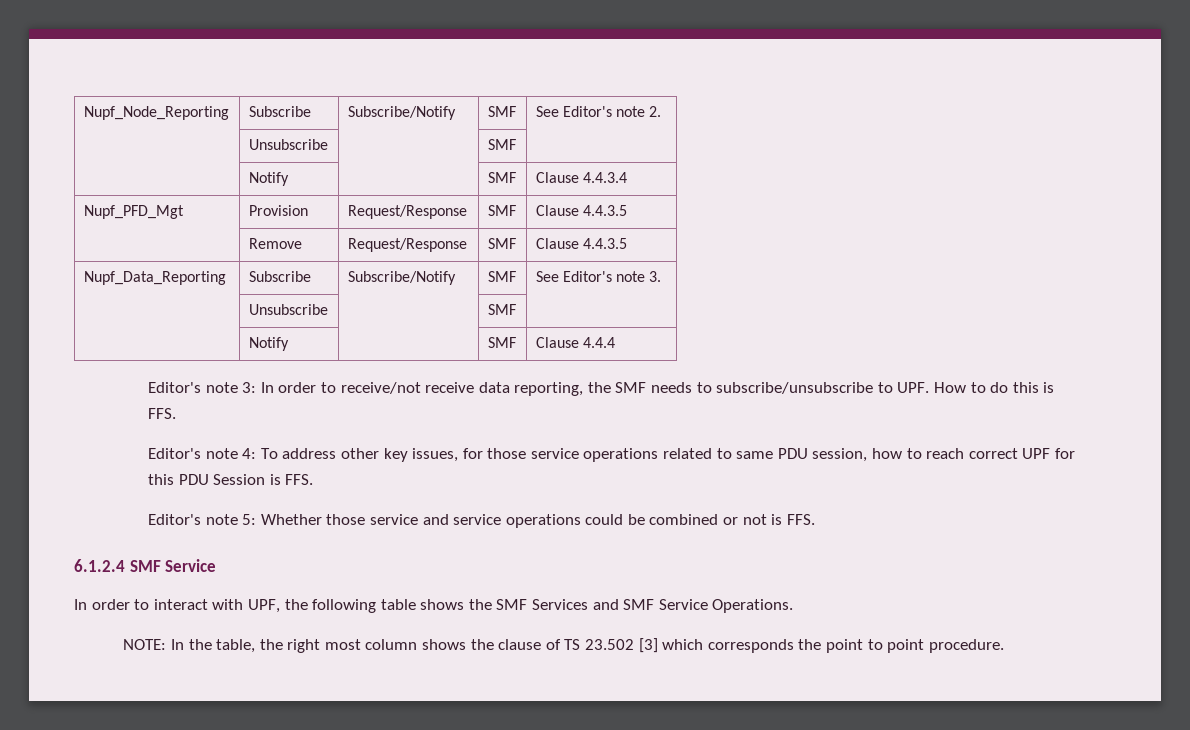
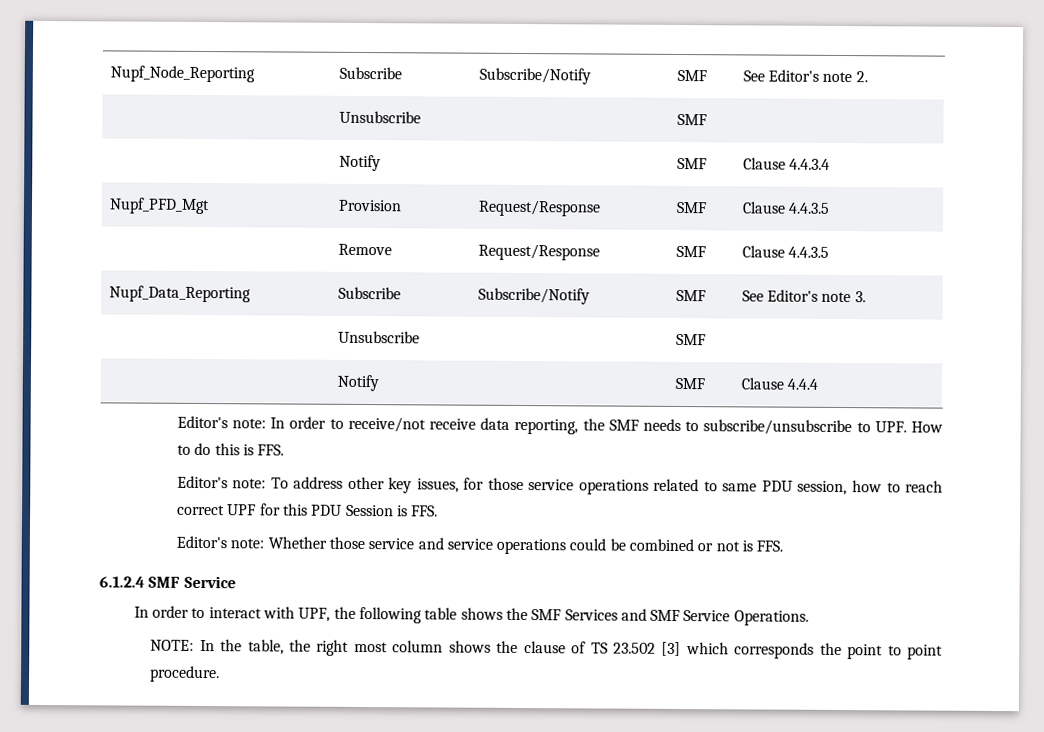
- Editor's note 3: In order to receive/not receive data reporting, the SMF needs to subscribe/unsubscribe to UPF. How to do this is FFS.
+ Editor's note: In order to receive/not receive data reporting, the SMF needs to subscribe/unsubscribe to UPF. How to do this is FFS.
- Editor's note 4: To address other key issues, for those service operations related to same PDU session, how to reach correct UPF for this PDU Session is FFS.
+ Editor's note: To address other key issues, for those service operations related to same PDU session, how to reach correct UPF for this PDU Session is FFS.
- Editor's note 5: Whether those service and service operations could be combined or not is FFS.
+ Editor's note: Whether those service and service operations could be combined or not is FFS.

